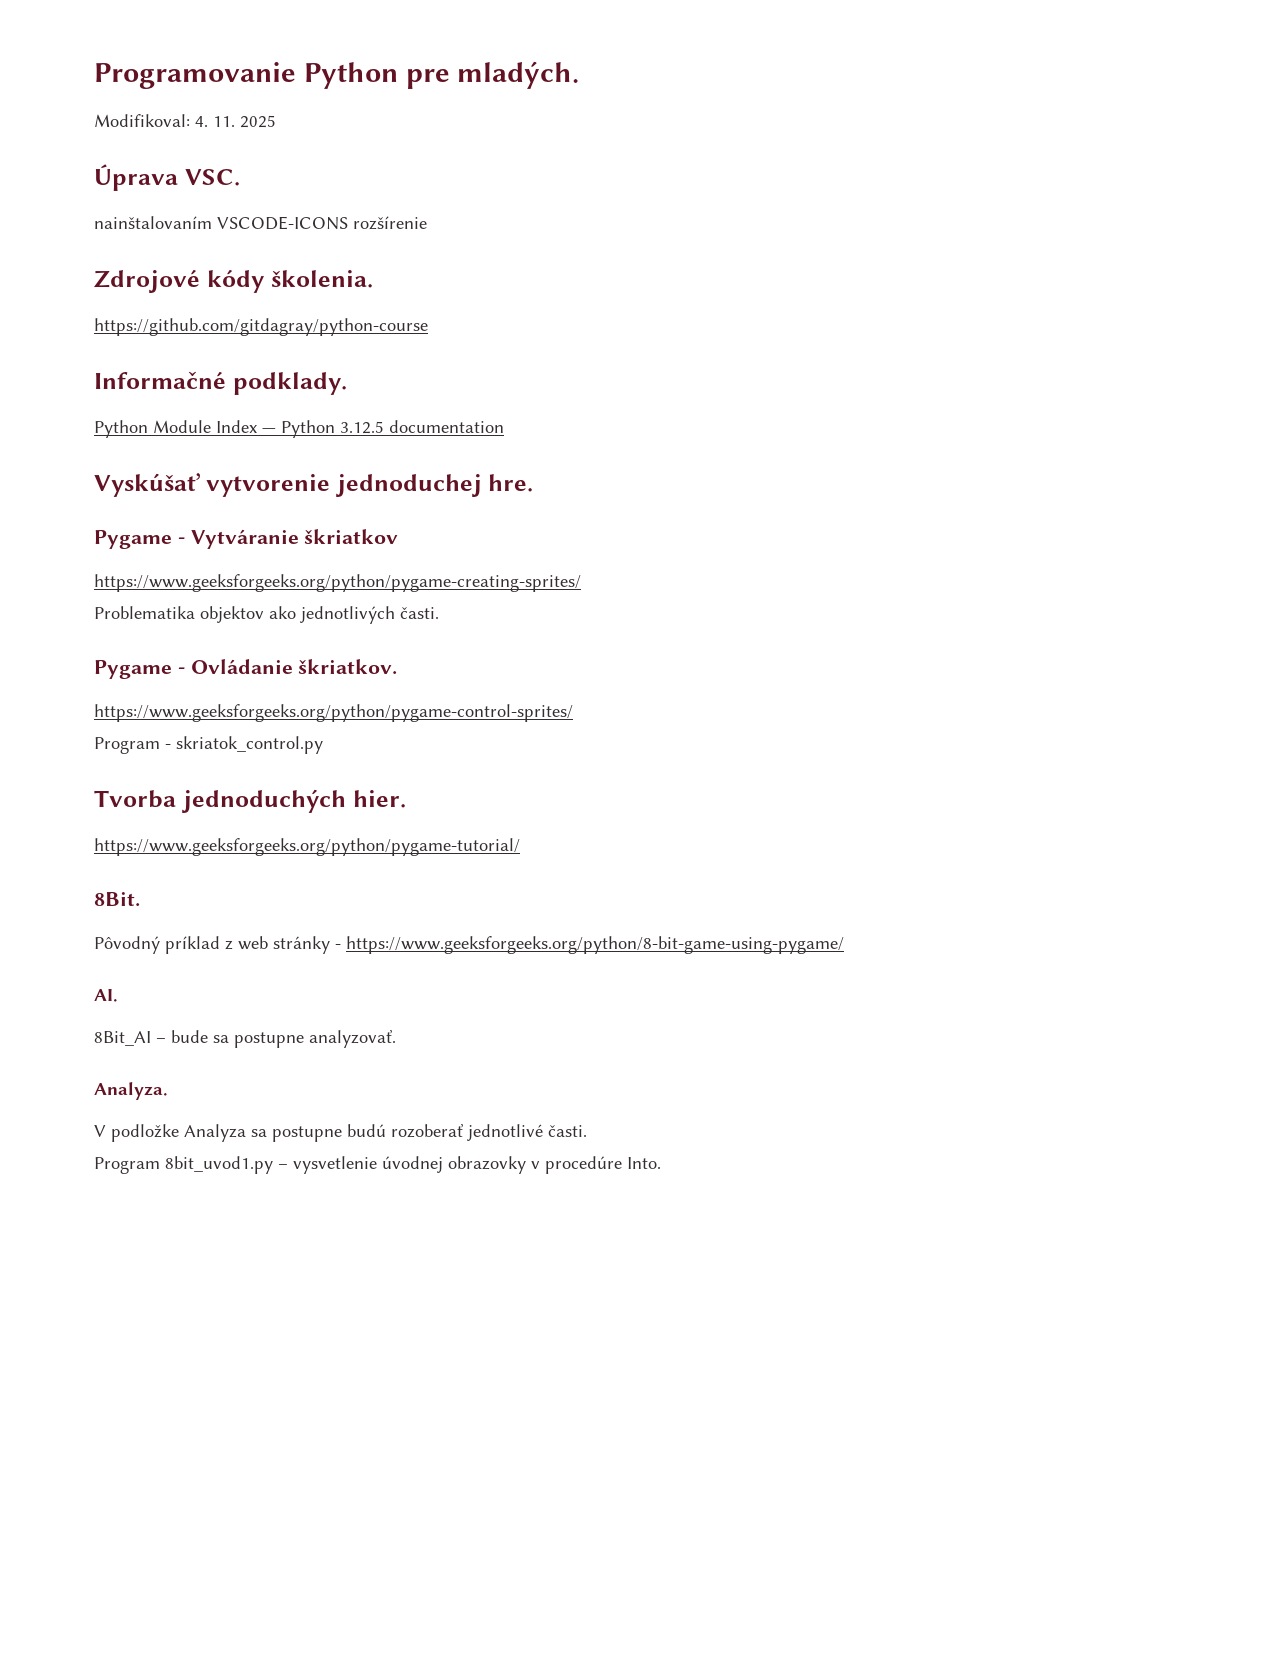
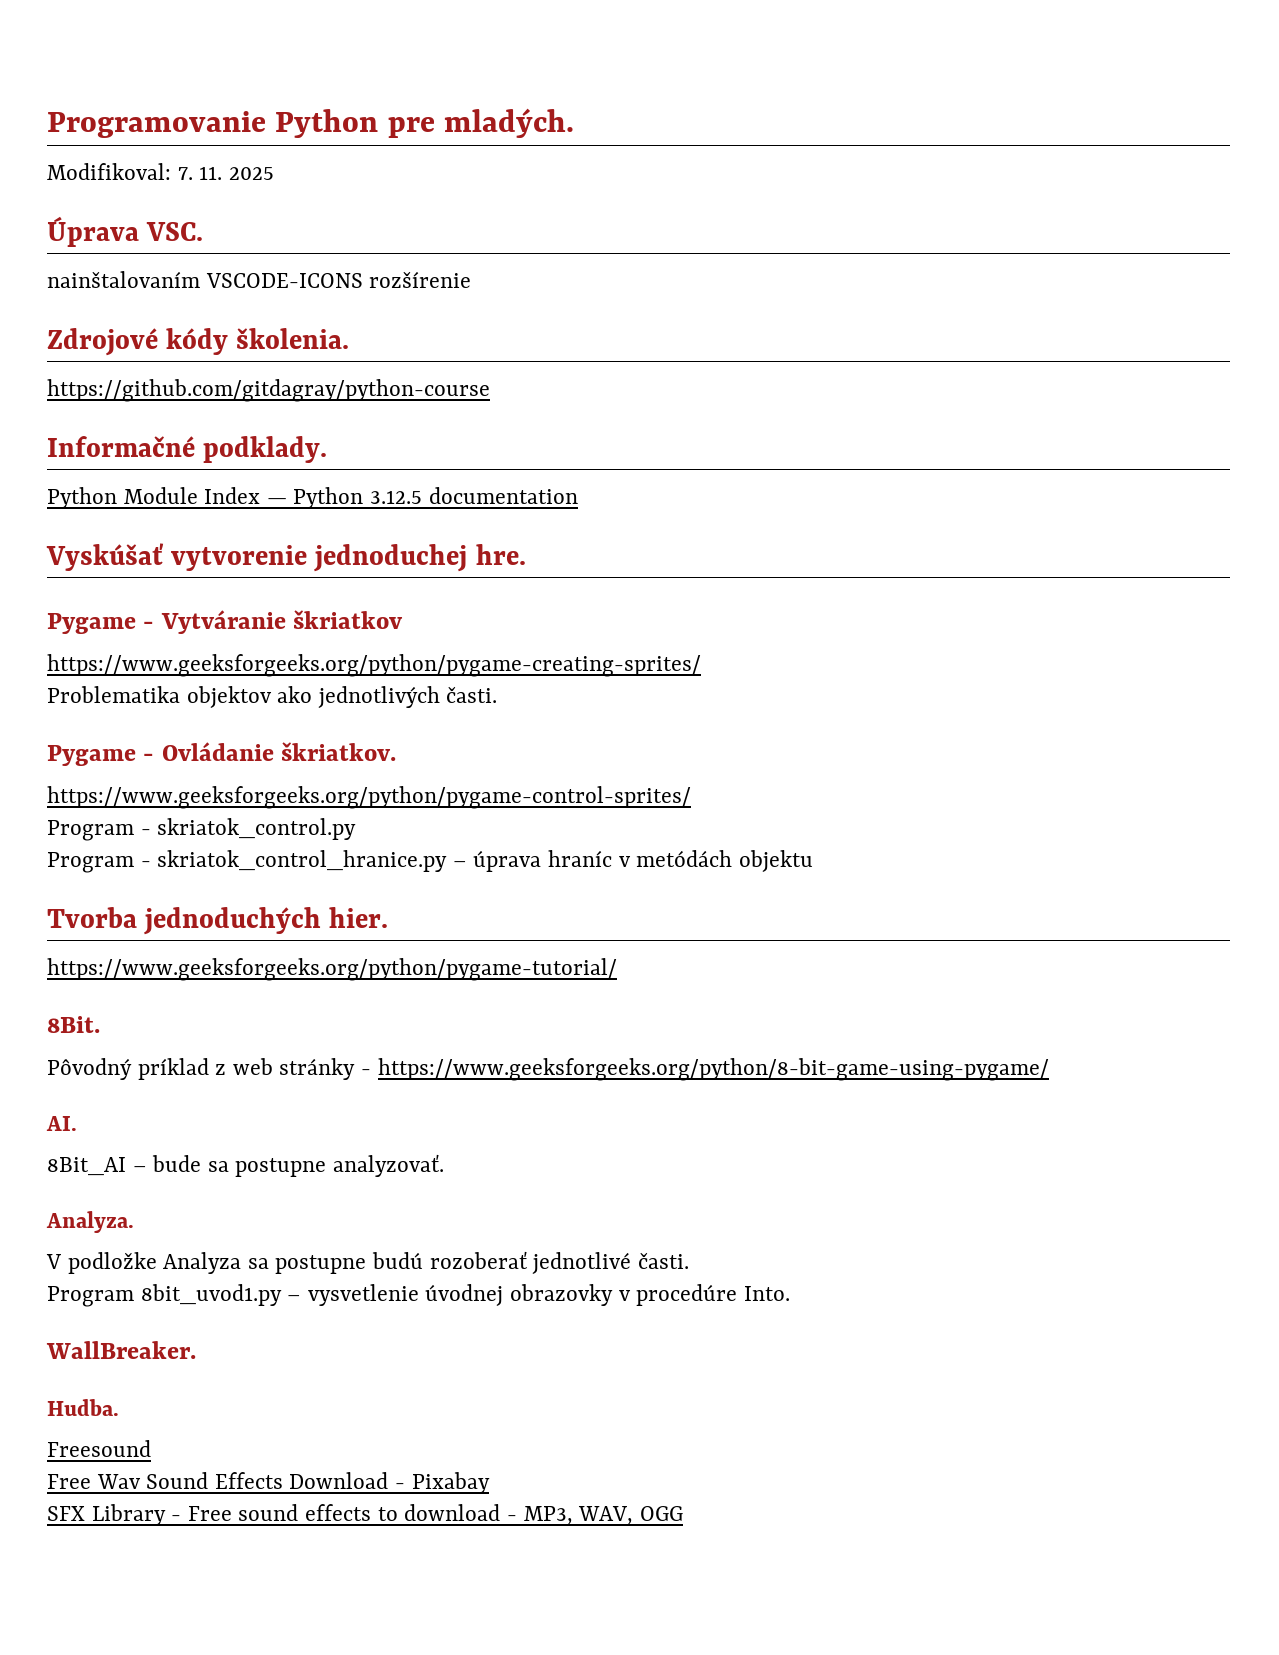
- Modifikoval: 4. 11. 2025
+ Modifikoval: 7. 11. 2025
+ Program - skriatok_control_hranice.py – úprava hraníc v metódách objektu
+ WallBreaker.
+ Hudba.
+ Freesound
+ Free Wav Sound Effects Download - Pixabay
+ SFX Library - Free sound effects to download - MP3, WAV, OGG

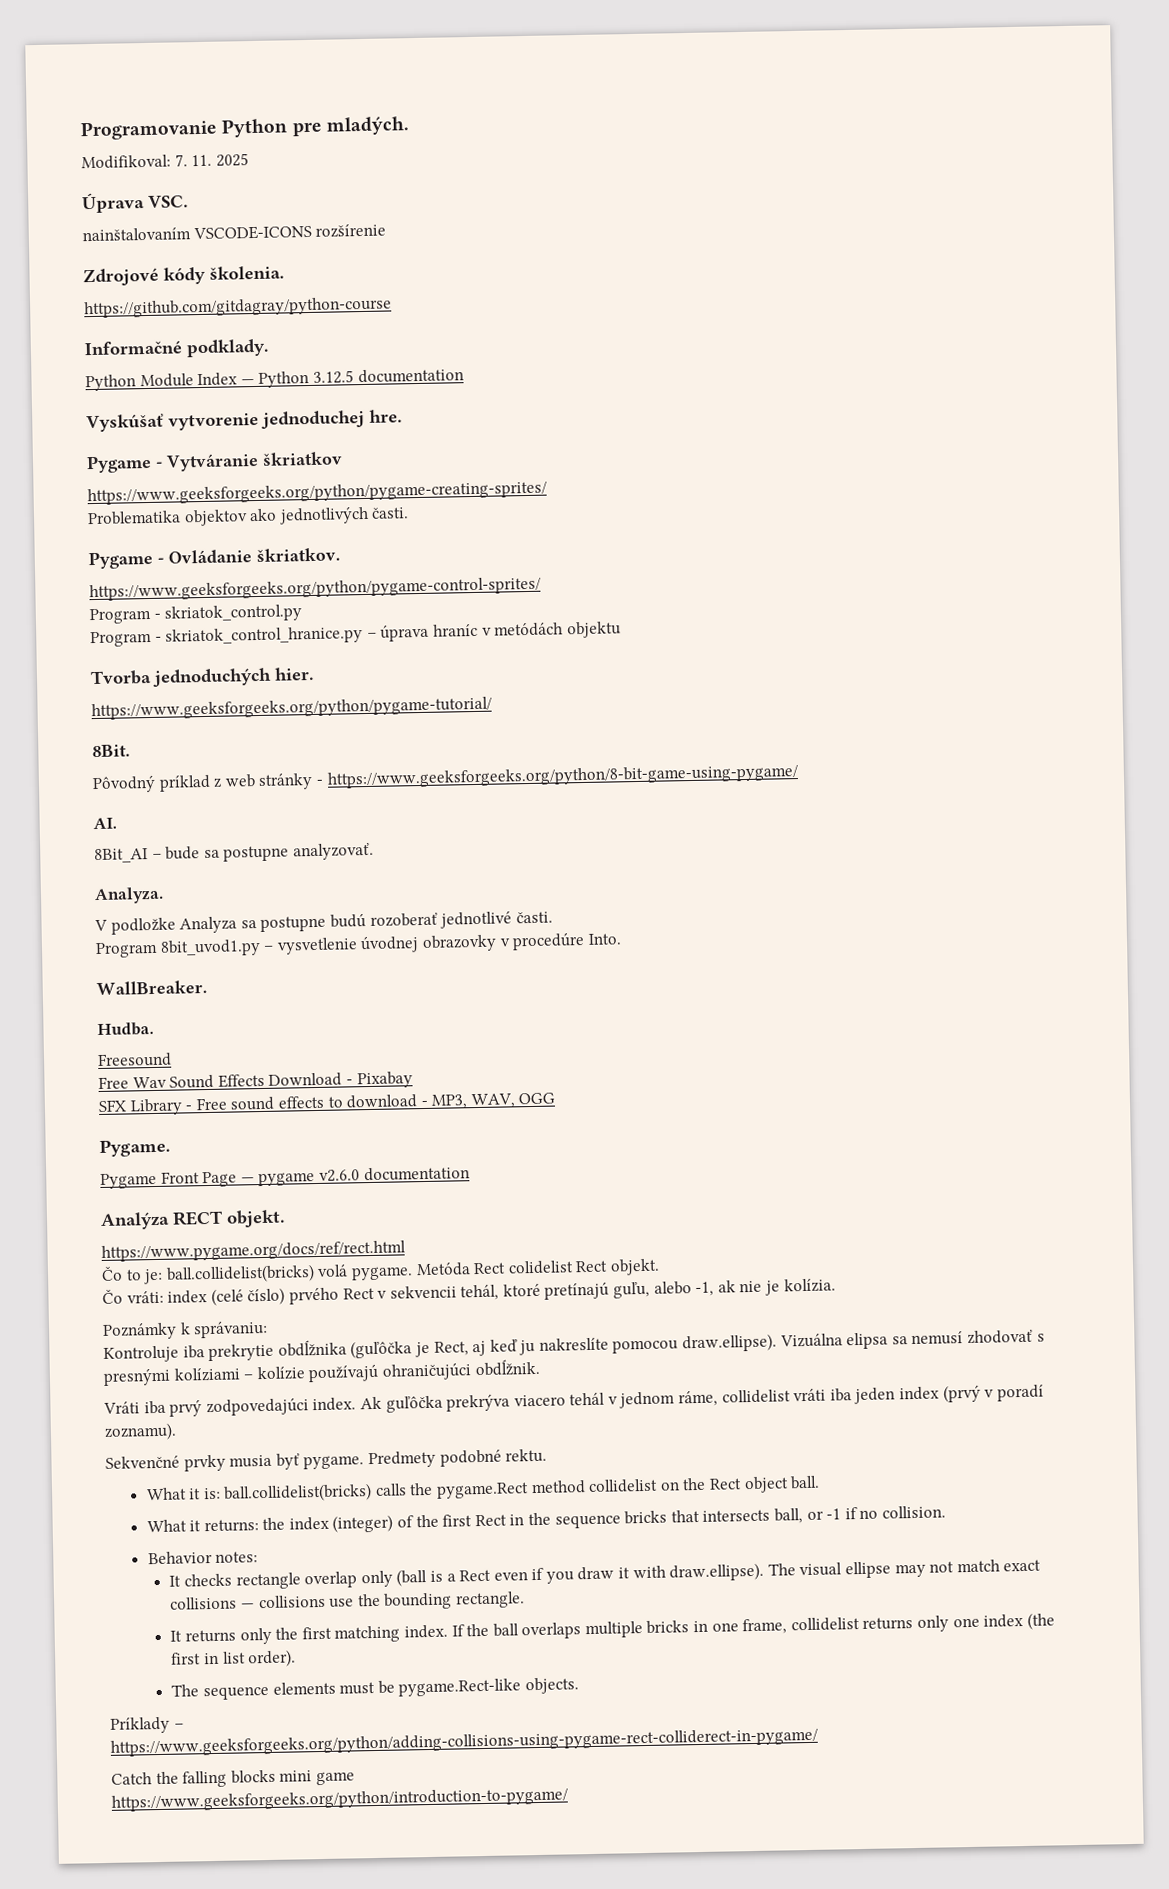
+ Pygame.
+ Pygame Front Page — pygame v2.6.0 documentation
+ Analýza RECT objekt.
+ https://www.pygame.org/docs/ref/rect.html
+ Čo to je: ball.collidelist(bricks) volá pygame. Metóda Rect colidelist Rect objekt.
+ Čo vráti: index (celé číslo) prvého Rect v sekvencii tehál, ktoré pretínajú guľu, alebo -1, ak nie je kolízia.
+ Poznámky k správaniu:
+ Kontroluje iba prekrytie obdĺžnika (guľôčka je Rect, aj keď ju nakreslíte pomocou draw.ellipse). Vizuálna elipsa sa nemusí zhodovať s presnými kolíziami – kolízie používajú ohraničujúci obdĺžnik.
+ Vráti iba prvý zodpovedajúci index. Ak guľôčka prekrýva viacero tehál v jednom ráme, collidelist vráti iba jeden index (prvý v poradí zoznamu).
+ Sekvenčné prvky musia byť pygame. Predmety podobné rektu.
+ What it is: ball.collidelist(bricks) calls the pygame.Rect method collidelist on the Rect object ball.
+ What it returns: the index (integer) of the first Rect in the sequence bricks that intersects ball, or -1 if no collision.
+ Behavior notes:
+ It checks rectangle overlap only (ball is a Rect even if you draw it with draw.ellipse). The visual ellipse may not match exact collisions — collisions use the bounding rectangle.
+ It returns only the first matching index. If the ball overlaps multiple bricks in one frame, collidelist returns only one index (the first in list order).
+ The sequence elements must be pygame.Rect-like objects.
+ Príklady –
+ https://www.geeksforgeeks.org/python/adding-collisions-using-pygame-rect-colliderect-in-pygame/
+ Catch the falling blocks mini game
+ https://www.geeksforgeeks.org/python/introduction-to-pygame/

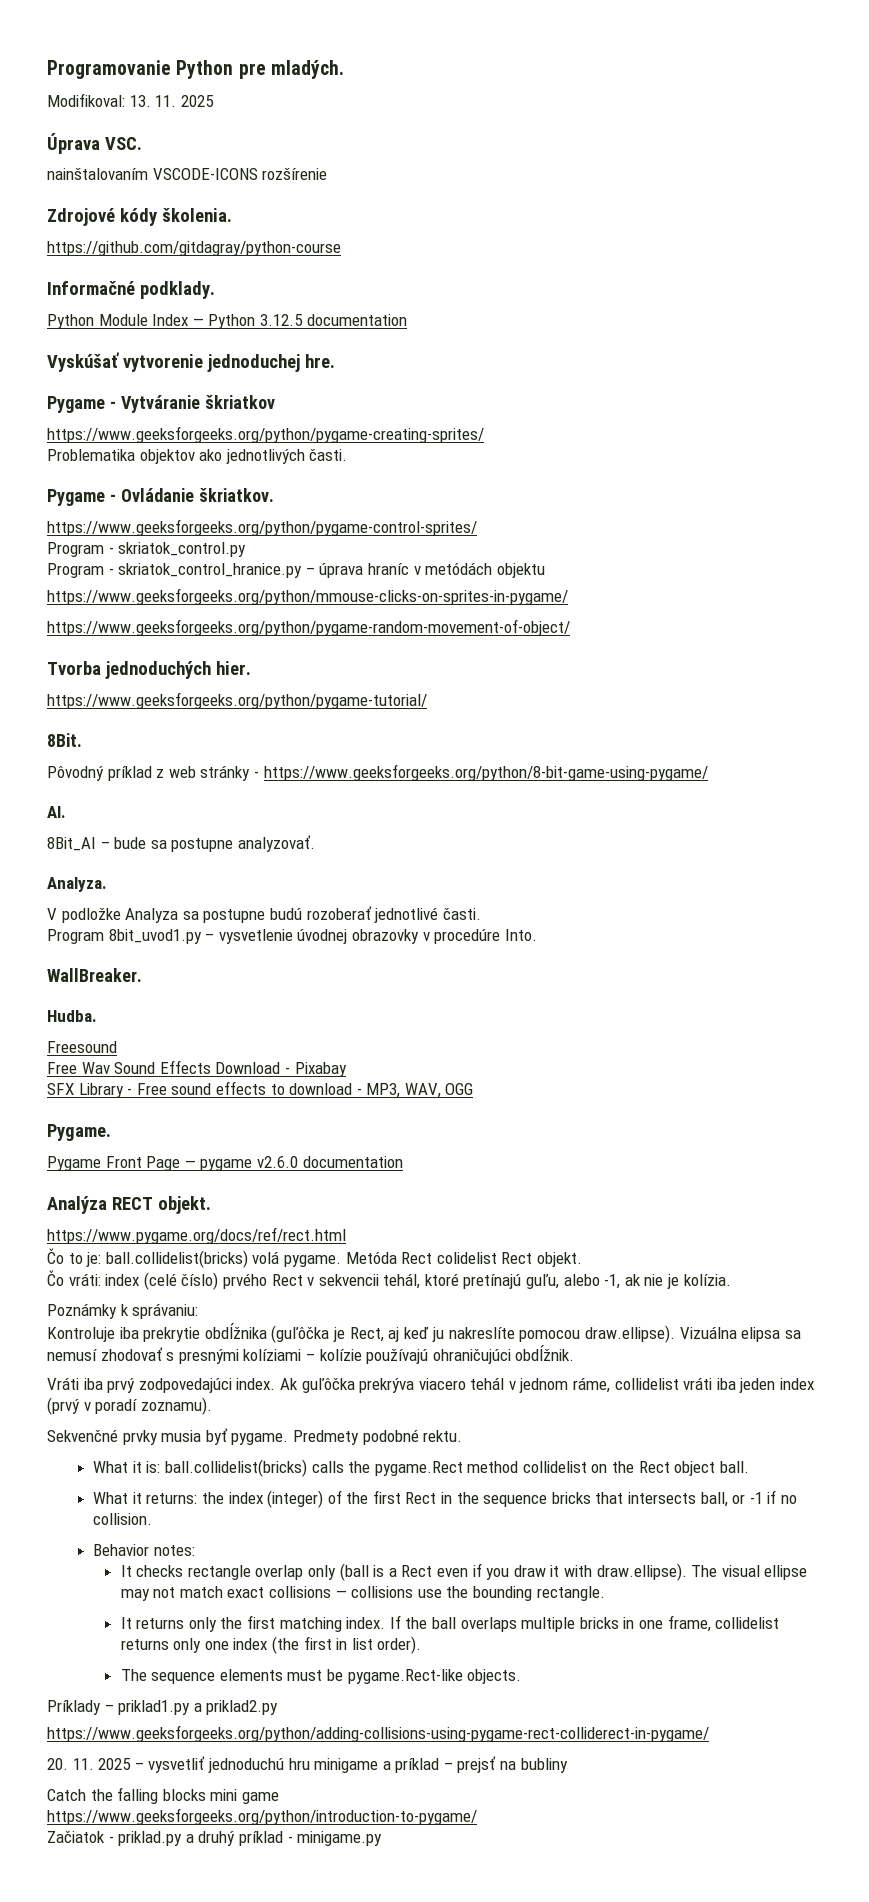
- Modifikoval: 7. 11. 2025
+ Modifikoval: 13. 11. 2025
+ https://www.geeksforgeeks.org/python/mmouse-clicks-on-sprites-in-pygame/
+ https://www.geeksforgeeks.org/python/pygame-random-movement-of-object/
- Príklady –
+ Príklady – priklad1.py a priklad2.py
  https://www.geeksforgeeks.org/python/adding-collisions-using-pygame-rect-colliderect-in-pygame/
+ 20. 11. 2025 – vysvetliť jednoduchú hru minigame a príklad – prejsť na bubliny
+ Začiatok - priklad.py a druhý príklad - minigame.py

